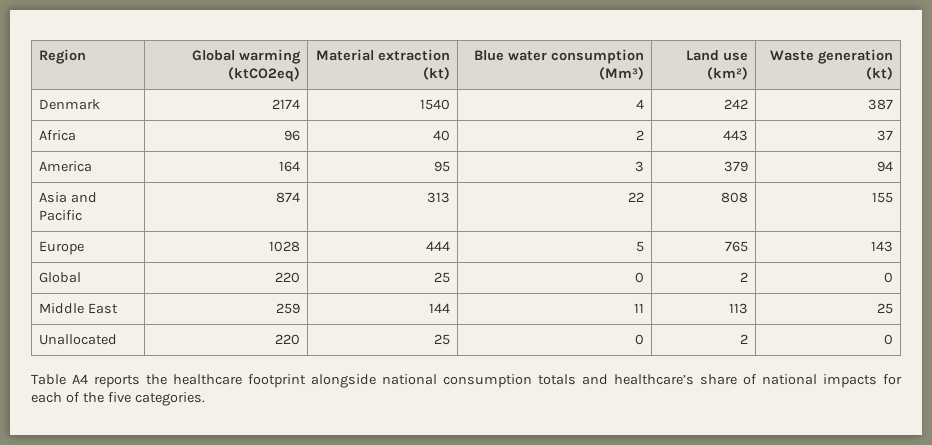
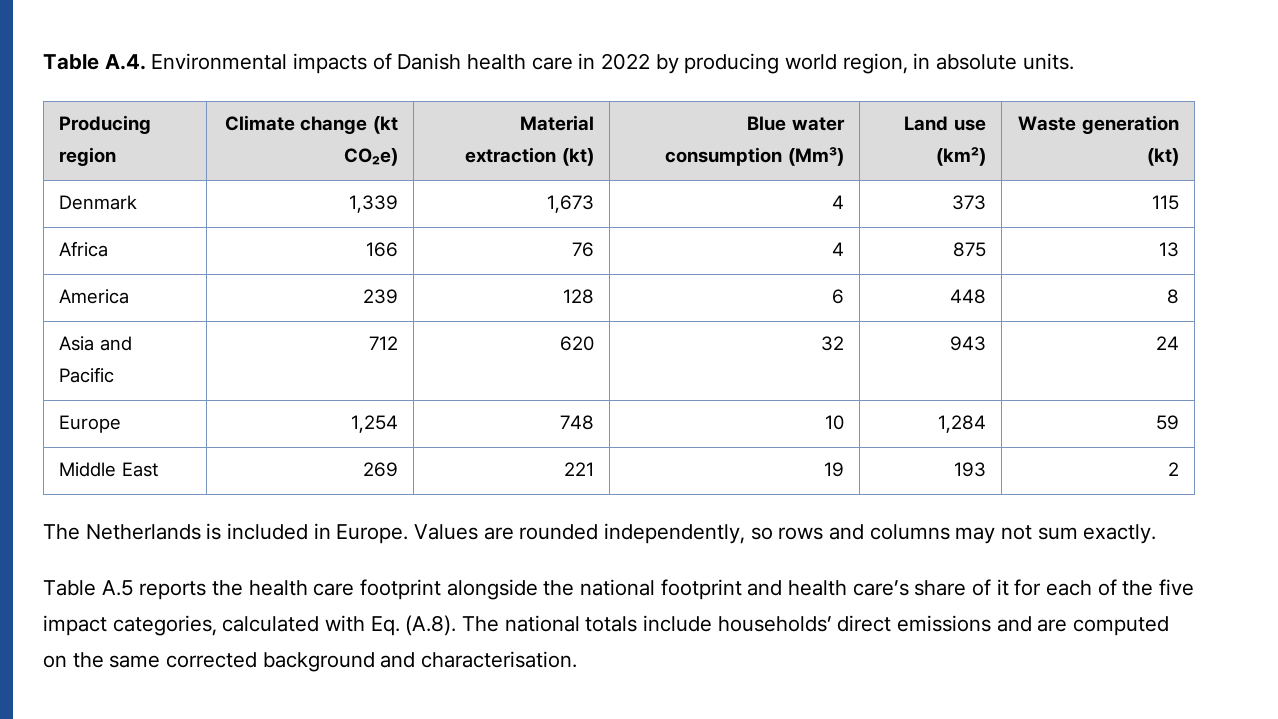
- Region | Global warming (ktCO2eq) | Material extraction (kt) | Blue water consumption (Mm³) | Land use (km²) | Waste generation (kt)
+ Table A.4. Environmental impacts of Danish health care in 2022 by producing world region, in absolute units.
+ Producing region | Climate change (kt CO₂e) | Material extraction (kt) | Blue water consumption (Mm³) | Land use (km²) | Waste generation (kt)
- Denmark | 2174 | 1540 | 4 | 242 | 387
+ Denmark | 1,339 | 1,673 | 4 | 373 | 115
- Africa | 96 | 40 | 2 | 443 | 37
- America | 164 | 95 | 3 | 379 | 94
- Asia and Pacific | 874 | 313 | 22 | 808 | 155
- Europe | 1028 | 444 | 5 | 765 | 143
- Global | 220 | 25 | 0 | 2 | 0
- Middle East | 259 | 144 | 11 | 113 | 25
- Unallocated | 220 | 25 | 0 | 2 | 0
- Table A4 reports the healthcare footprint alongside national consumption totals and healthcare’s share of national impacts for each of the five categories.
+ Africa | 166 | 76 | 4 | 875 | 13
+ America | 239 | 128 | 6 | 448 | 8
+ Asia and Pacific | 712 | 620 | 32 | 943 | 24
+ Europe | 1,254 | 748 | 10 | 1,284 | 59
+ Middle East | 269 | 221 | 19 | 193 | 2
+ The Netherlands is included in Europe. Values are rounded independently, so rows and columns may not sum exactly.
+ Table A.5 reports the health care footprint alongside the national footprint and health care’s share of it for each of the five impact categories, calculated with Eq. (A.8). The national totals include households’ direct emissions and are computed on the same corrected background and characterisation.

